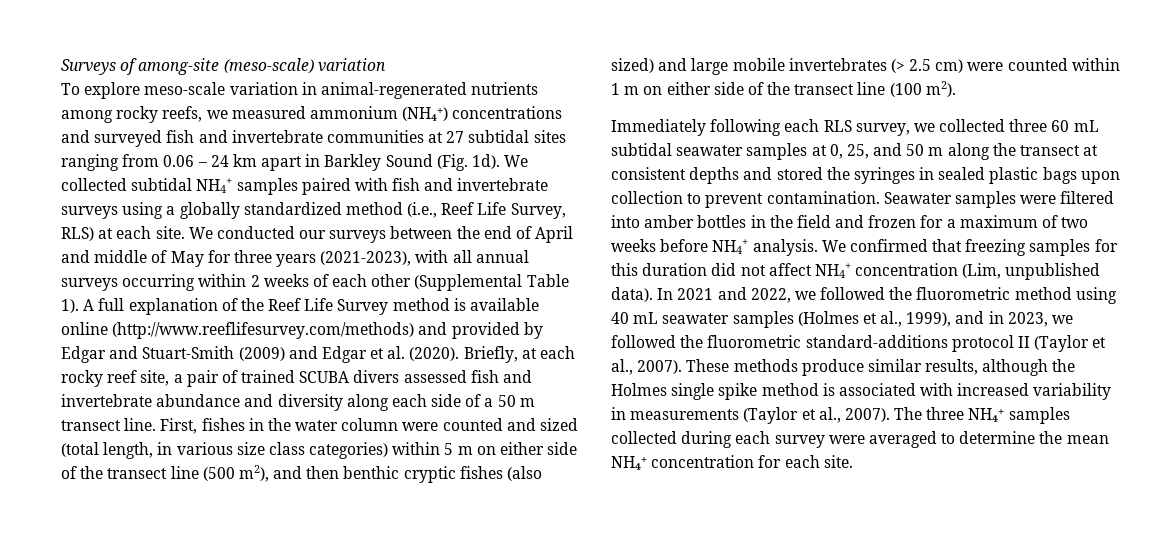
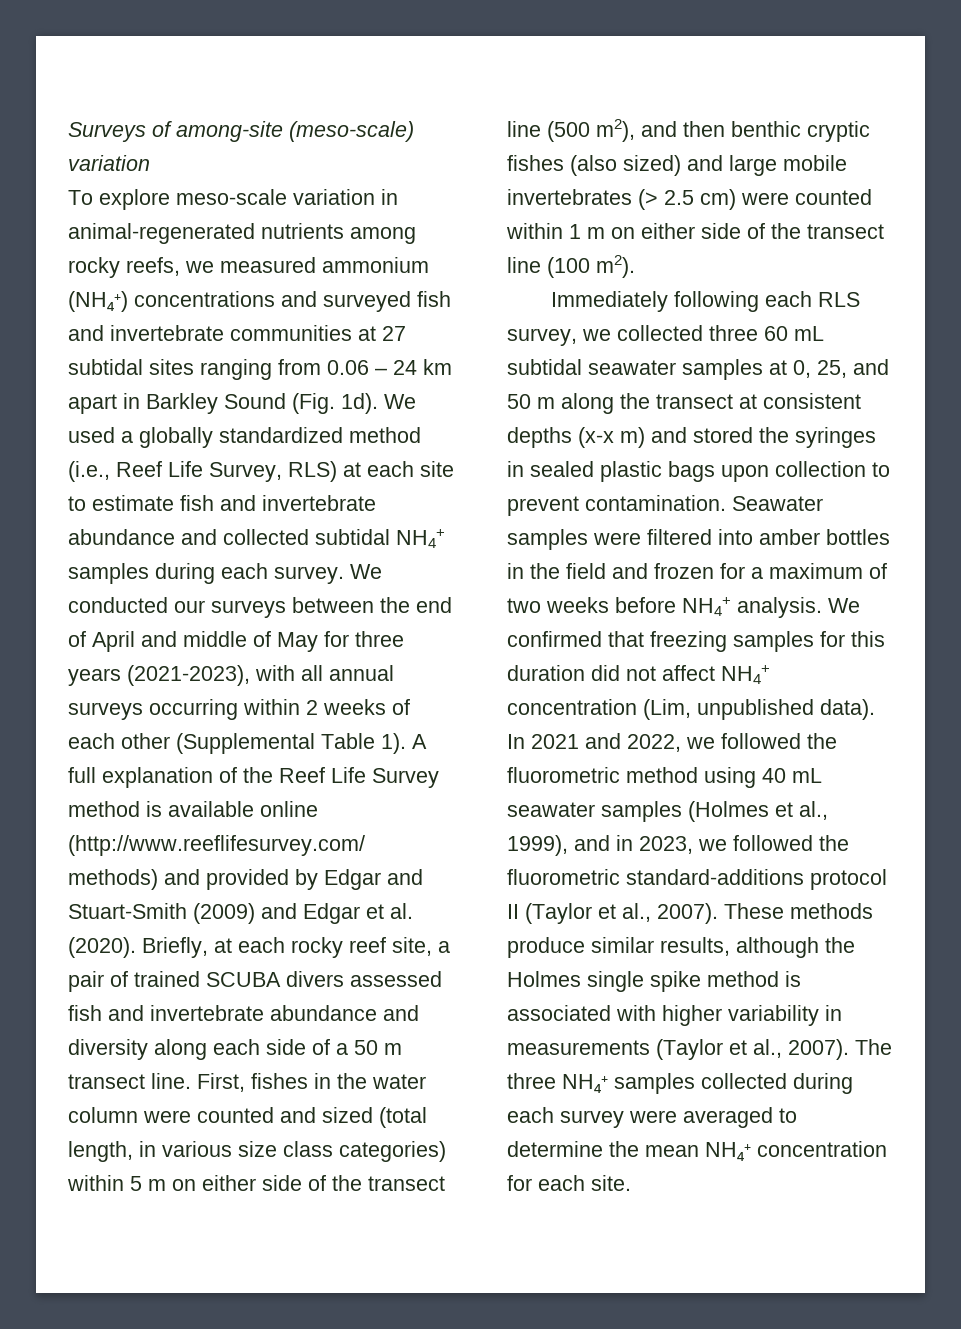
- We collected subtidal NH4+ samples paired with fish and invertebrate surveys using a globally standardized method (i.e., Reef Life Survey, RLS) at each site.
+ We used a globally standardized method (i.e., Reef Life Survey, RLS) at each site to estimate fish and invertebrate abundance and collected subtidal NH4+ samples during each survey.
- Immediately following each RLS survey, we collected three 60 mL subtidal seawater samples at 0, 25, and 50 m along the transect at consistent depths and stored the syringes in sealed plastic bags upon collection to prevent contamination.
+ Immediately following each RLS survey, we collected three 60 mL subtidal seawater samples at 0, 25, and 50 m along the transect at consistent depths (x-x m) and stored the syringes in sealed plastic bags upon collection to prevent contamination.
- These methods produce similar results, although the Holmes single spike method is associated with increased variability in measurements (Taylor et al., 2007).
+ These methods produce similar results, although the Holmes single spike method is associated with higher variability in measurements (Taylor et al., 2007).

